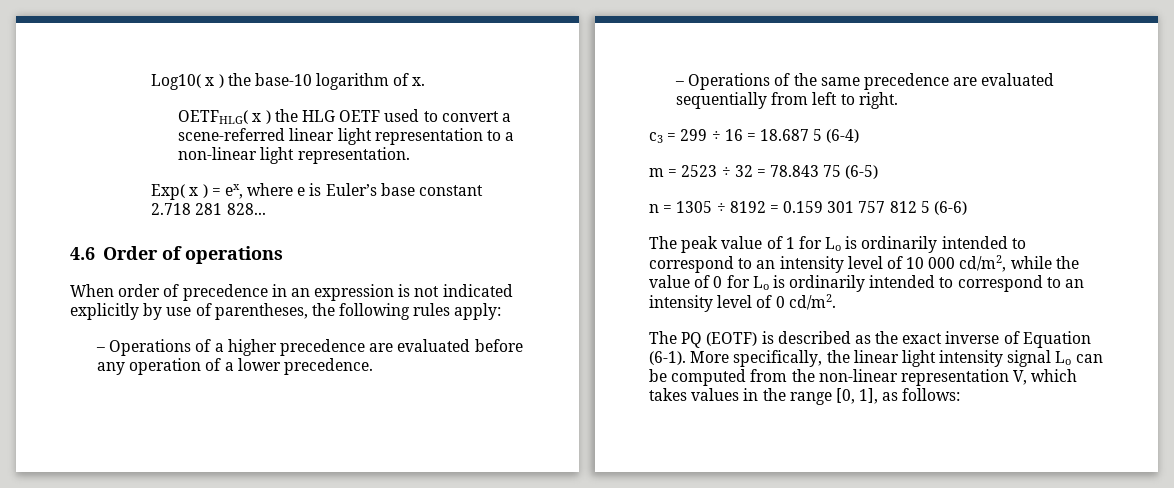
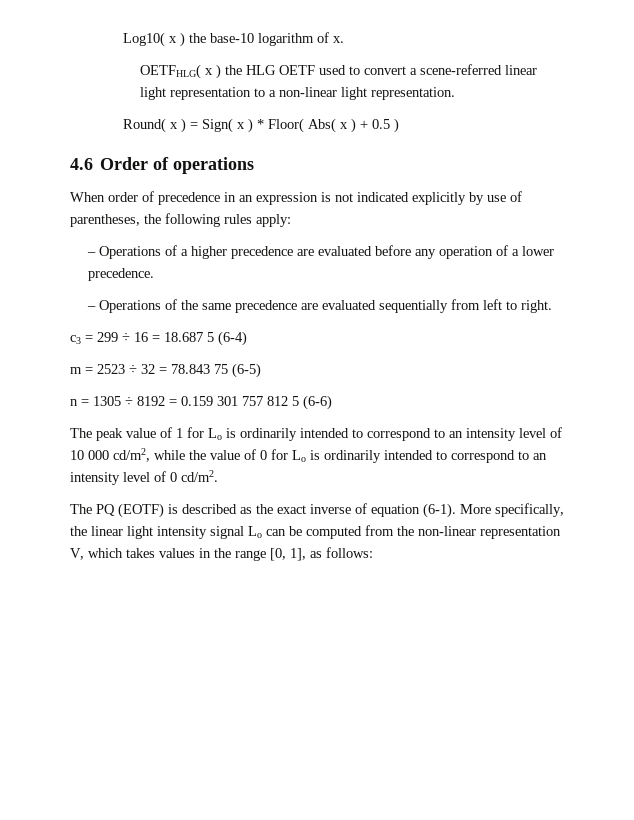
- Exp( x ) = ex, where e is Euler’s base constant 2.718 281 828...
+ Round( x ) = Sign( x ) * Floor( Abs( x ) + 0.5 )
- The PQ (EOTF) is described as the exact inverse of Equation (6-1).
+ The PQ (EOTF) is described as the exact inverse of equation (6-1).

